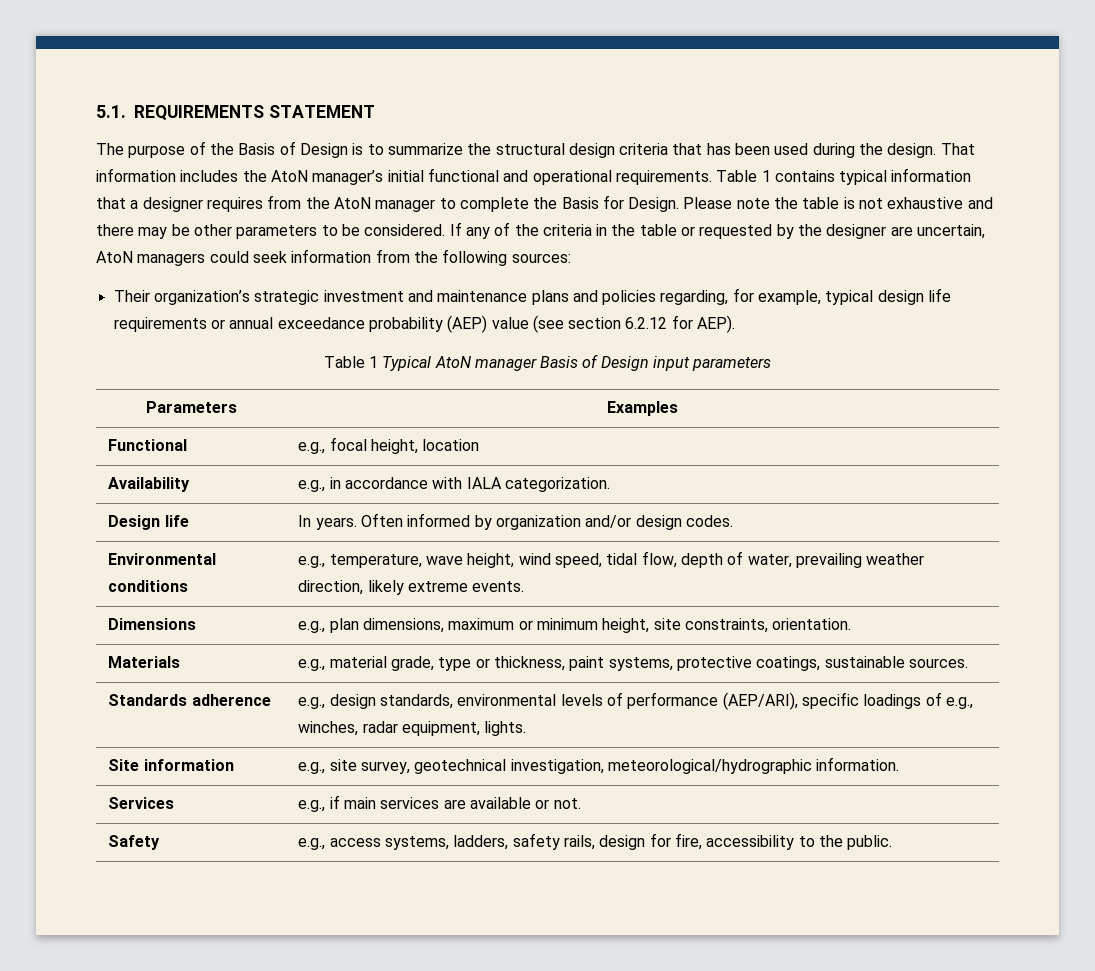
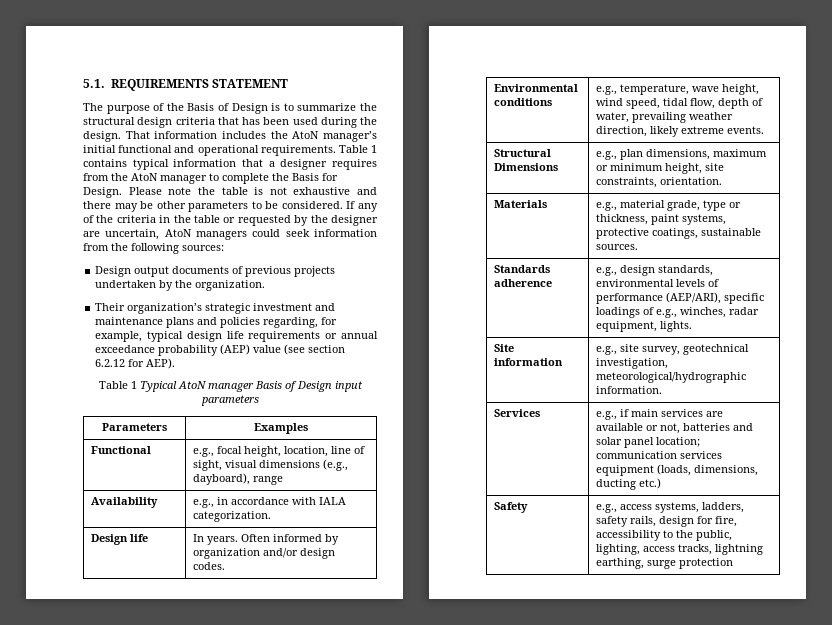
+ Design output documents of previous projects undertaken by the organization.
- Functional | e.g., focal height, location
+ Functional | e.g., focal height, location, line of sight, visual dimensions (e.g., dayboard), range
- Dimensions | e.g., plan dimensions, maximum or minimum height, site constraints, orientation.
+ Structural Dimensions | e.g., plan dimensions, maximum or minimum height, site constraints, orientation.
- Services | e.g., if main services are available or not.
+ Services | e.g., if main services are available or not, batteries and solar panel location; communication services equipment (loads, dimensions, ducting etc.)
- Safety | e.g., access systems, ladders, safety rails, design for fire, accessibility to the public.
+ Safety | e.g., access systems, ladders, safety rails, design for fire, accessibility to the public, lighting, access tracks, lightning earthing, surge protection

